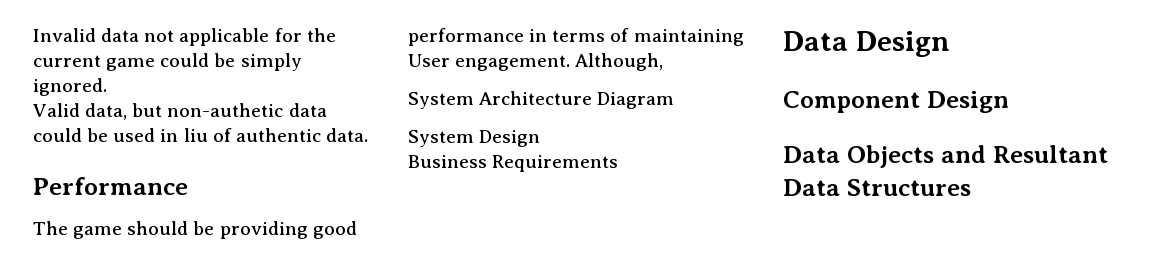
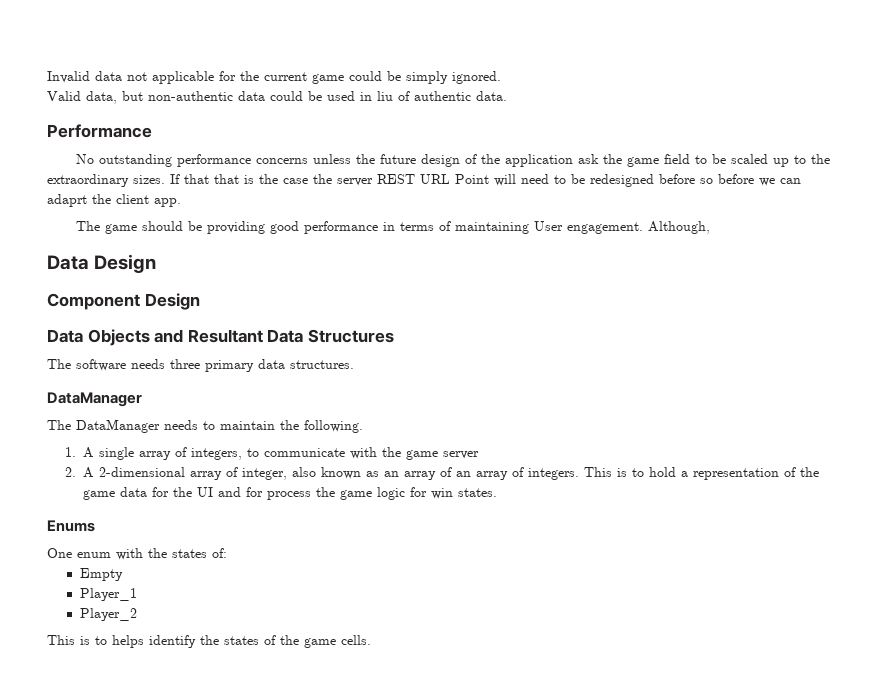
- Valid data, but non-authetic data could be used in liu of authentic data.
+ Valid data, but non-authentic data could be used in liu of authentic data.
+ No outstanding performance concerns unless the future design of the application ask the game field to be scaled up to the extraordinary sizes. If that that is the case the server REST URL Point will need to be redesigned before so before we can adaprt the client app.
- System Architecture Diagram
- System Design
- Business Requirements
+ The software needs three primary data structures.
+ DataManager
+ The DataManager needs to maintain the following.
+ 1. A single array of integers, to communicate with the game server
+ 2. A 2-dimensional array of integer, also known as an array of an array of integers. This is to hold a representation of the game data for the UI and for process the game logic for win states.
+ Enums
+ One enum with the states of:
+ Empty
+ Player_1
+ Player_2
+ This is to helps identify the states of the game cells.

